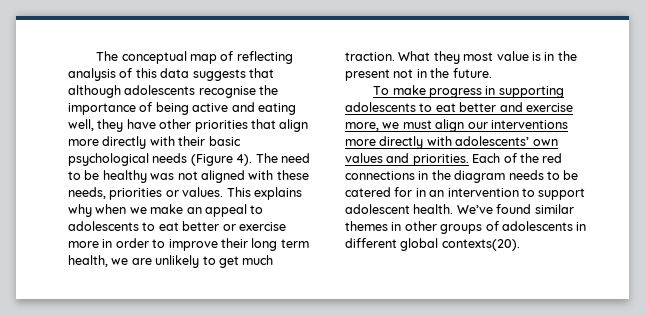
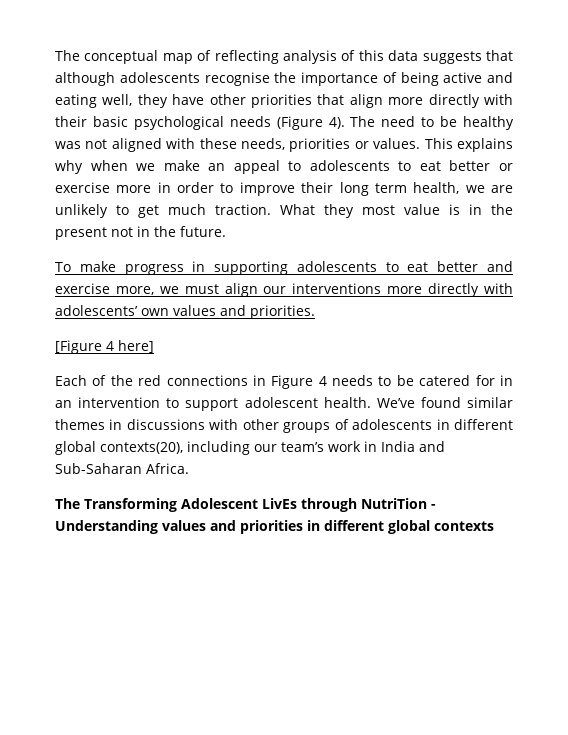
- To make progress in supporting adolescents to eat better and exercise more, we must align our interventions more directly with adolescents’ own values and priorities. Each of the red connections in the diagram needs to be catered for in an intervention to support adolescent health.
+ To make progress in supporting adolescents to eat better and exercise more, we must align our interventions more directly with adolescents’ own values and priorities.
+ [Figure 4 here]
+ Each of the red connections in Figure 4 needs to be catered for in an intervention to support adolescent health.
- We’ve found similar themes in other groups of adolescents in different global contexts(20).
+ We’ve found similar themes in discussions with other groups of adolescents in different global contexts(20), including our team’s work in India and Sub-Saharan Africa.
+ The Transforming Adolescent LivEs through NutriTion - Understanding values and priorities in different global contexts

